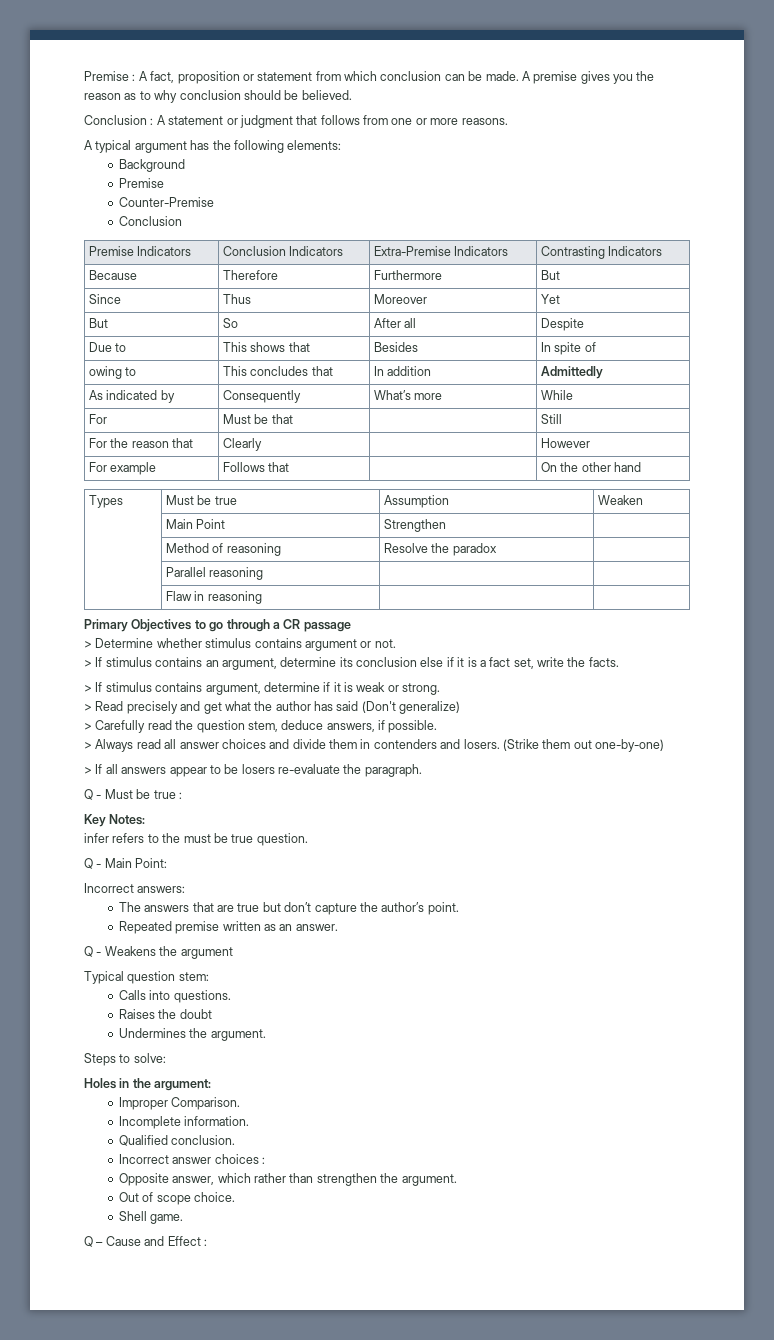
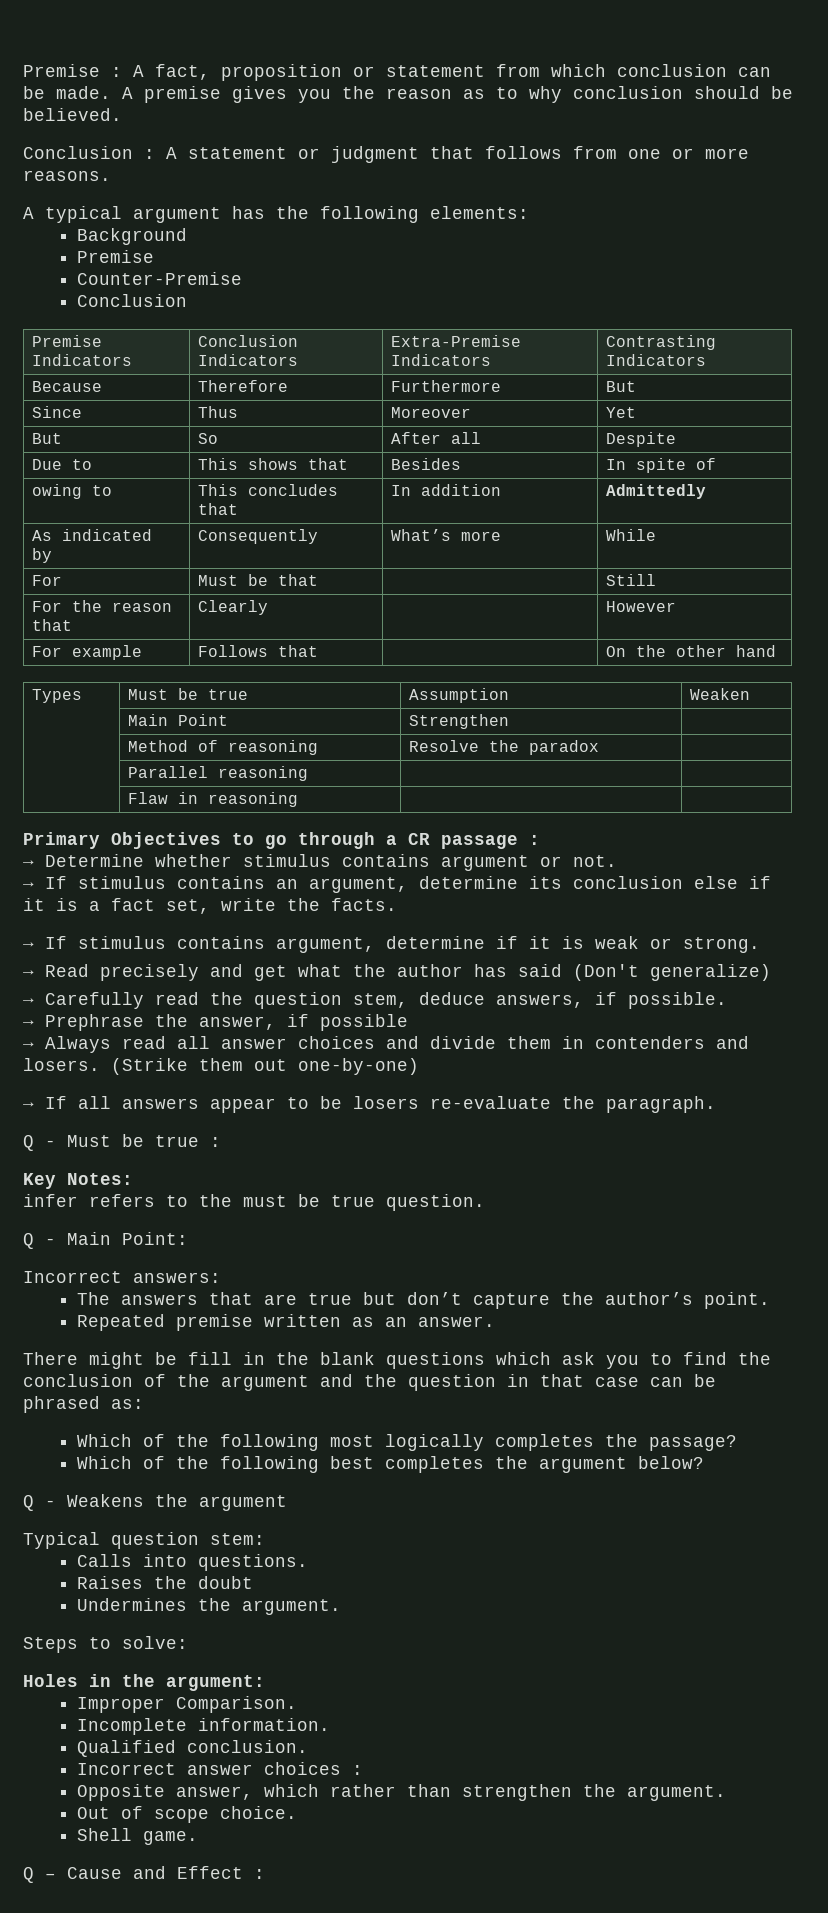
- Primary Objectives to go through a CR passage
- > Determine whether stimulus contains argument or not.
+ Primary Objectives to go through a CR passage :
+ → Determine whether stimulus contains argument or not.
- > If stimulus contains an argument, determine its conclusion else if it is a fact set, write the facts.
+ → If stimulus contains an argument, determine its conclusion else if it is a fact set, write the facts.
- > If stimulus contains argument, determine if it is weak or strong.
+ → If stimulus contains argument, determine if it is weak or strong.
- > Read precisely and get what the author has said (Don't generalize)
+ → Read precisely and get what the author has said (Don't generalize)
- > Carefully read the question stem, deduce answers, if possible.
+ → Carefully read the question stem, deduce answers, if possible.
- > Always read all answer choices and divide them in contenders and losers.
+ → Prephrase the answer, if possible
+ → Always read all answer choices and divide them in contenders and losers.
- > If all answers appear to be losers re-evaluate the paragraph.
+ → If all answers appear to be losers re-evaluate the paragraph.
+ There might be fill in the blank questions which ask you to find the conclusion of the argument and the question in that case can be phrased as:
+ Which of the following most logically completes the passage?
+ Which of the following best completes the argument below?

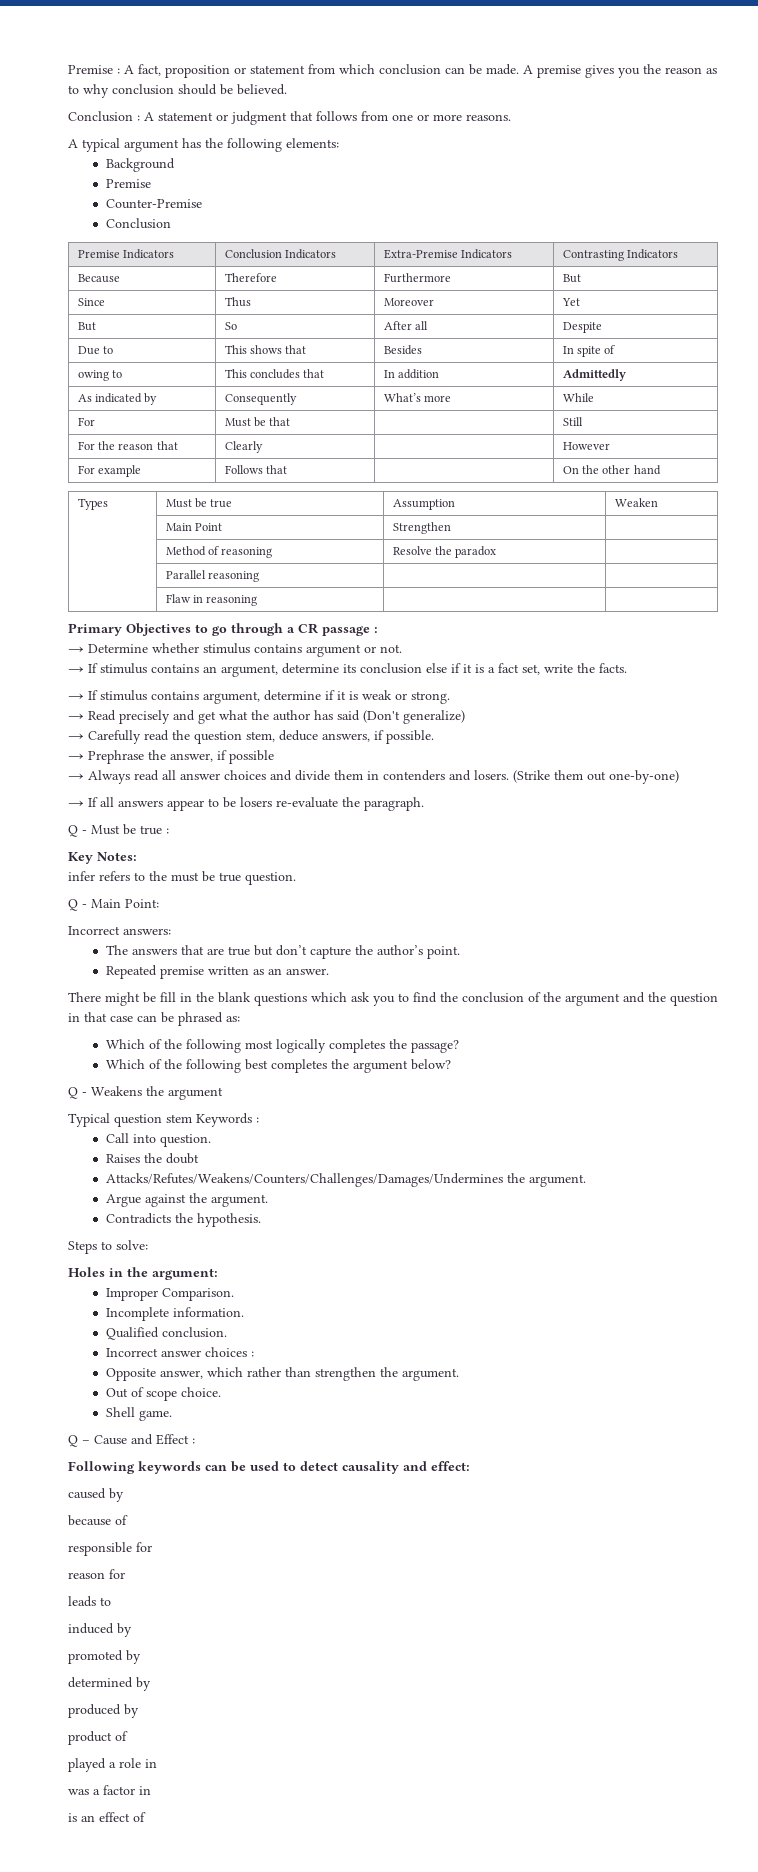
- Typical question stem:
- Calls into questions.
+ Typical question stem Keywords :
+ Call into question.
- Undermines the argument.
+ Attacks/Refutes/Weakens/Counters/Challenges/Damages/Undermines the argument.
+ Argue against the argument.
+ Contradicts the hypothesis.
+ Following keywords can be used to detect causality and effect:
+ caused by
+ because of
+ responsible for
+ reason for
+ leads to
+ induced by
+ promoted by
+ determined by
+ produced by
+ product of
+ played a role in
+ was a factor in
+ is an effect of

